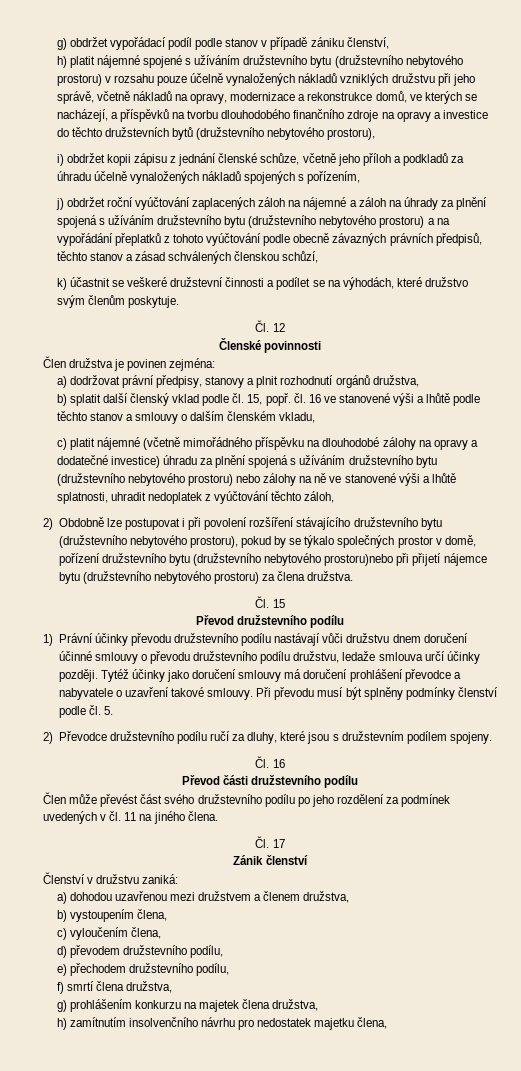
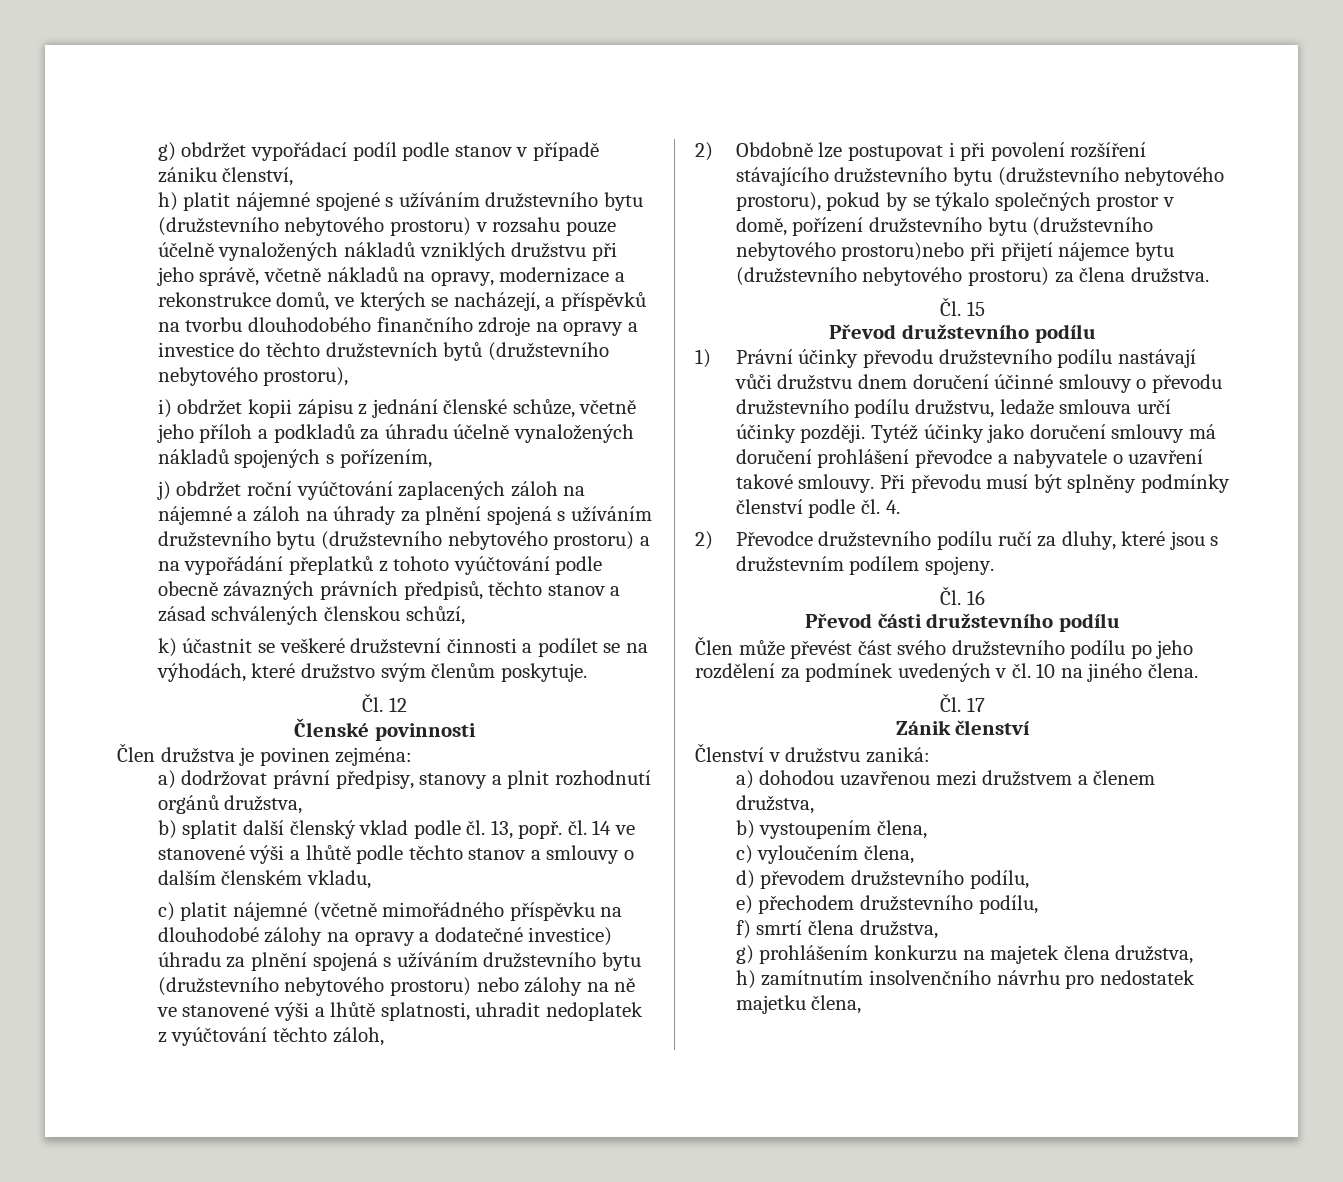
- b) splatit další členský vklad podle čl. 15, popř. čl. 16 ve stanovené výši a lhůtě podle těchto stanov a smlouvy o dalším členském vkladu,
+ b) splatit další členský vklad podle čl. 13, popř. čl. 14 ve stanovené výši a lhůtě podle těchto stanov a smlouvy o dalším členském vkladu,
- Při převodu musí být splněny podmínky členství podle čl. 5.
+ Při převodu musí být splněny podmínky členství podle čl. 4.
- Člen může převést část svého družstevního podílu po jeho rozdělení za podmínek uvedených v čl. 11 na jiného člena.
+ Člen může převést část svého družstevního podílu po jeho rozdělení za podmínek uvedených v čl. 10 na jiného člena.

